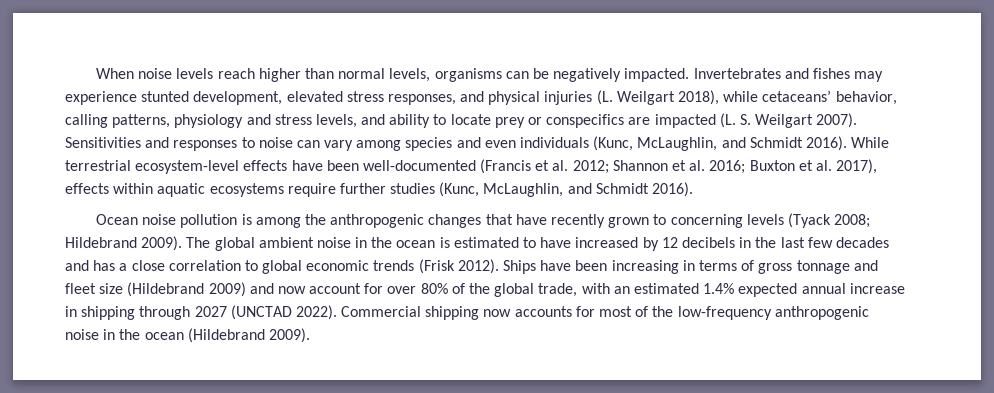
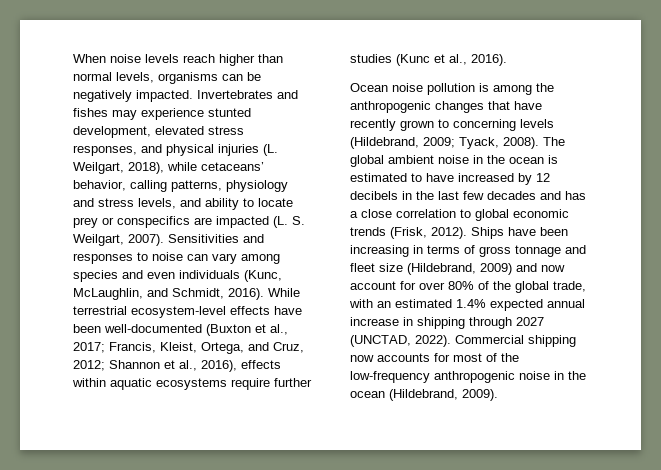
- Invertebrates and fishes may experience stunted development, elevated stress responses, and physical injuries (L. Weilgart 2018), while cetaceans’ behavior, calling patterns, physiology and stress levels, and ability to locate prey or conspecifics are impacted (L. S. Weilgart 2007).
+ Invertebrates and fishes may experience stunted development, elevated stress responses, and physical injuries (L. Weilgart, 2018), while cetaceans’ behavior, calling patterns, physiology and stress levels, and ability to locate prey or conspecifics are impacted (L. S. Weilgart, 2007).
- Sensitivities and responses to noise can vary among species and even individuals (Kunc, McLaughlin, and Schmidt 2016).
+ Sensitivities and responses to noise can vary among species and even individuals (Kunc, McLaughlin, and Schmidt, 2016).
- While terrestrial ecosystem-level effects have been well-documented (Francis et al. 2012; Shannon et al. 2016; Buxton et al. 2017), effects within aquatic ecosystems require further studies (Kunc, McLaughlin, and Schmidt 2016).
+ While terrestrial ecosystem-level effects have been well-documented (Buxton et al., 2017; Francis, Kleist, Ortega, and Cruz, 2012; Shannon et al., 2016), effects within aquatic ecosystems require further studies (Kunc et al., 2016).
- Ocean noise pollution is among the anthropogenic changes that have recently grown to concerning levels (Tyack 2008; Hildebrand 2009).
+ Ocean noise pollution is among the anthropogenic changes that have recently grown to concerning levels (Hildebrand, 2009; Tyack, 2008).
- The global ambient noise in the ocean is estimated to have increased by 12 decibels in the last few decades and has a close correlation to global economic trends (Frisk 2012).
+ The global ambient noise in the ocean is estimated to have increased by 12 decibels in the last few decades and has a close correlation to global economic trends (Frisk, 2012).
- Ships have been increasing in terms of gross tonnage and fleet size (Hildebrand 2009) and now account for over 80% of the global trade, with an estimated 1.4% expected annual increase in shipping through 2027 (UNCTAD 2022).
+ Ships have been increasing in terms of gross tonnage and fleet size (Hildebrand, 2009) and now account for over 80% of the global trade, with an estimated 1.4% expected annual increase in shipping through 2027 (UNCTAD, 2022).
- Commercial shipping now accounts for most of the low-frequency anthropogenic noise in the ocean (Hildebrand 2009).
+ Commercial shipping now accounts for most of the low-frequency anthropogenic noise in the ocean (Hildebrand, 2009).

